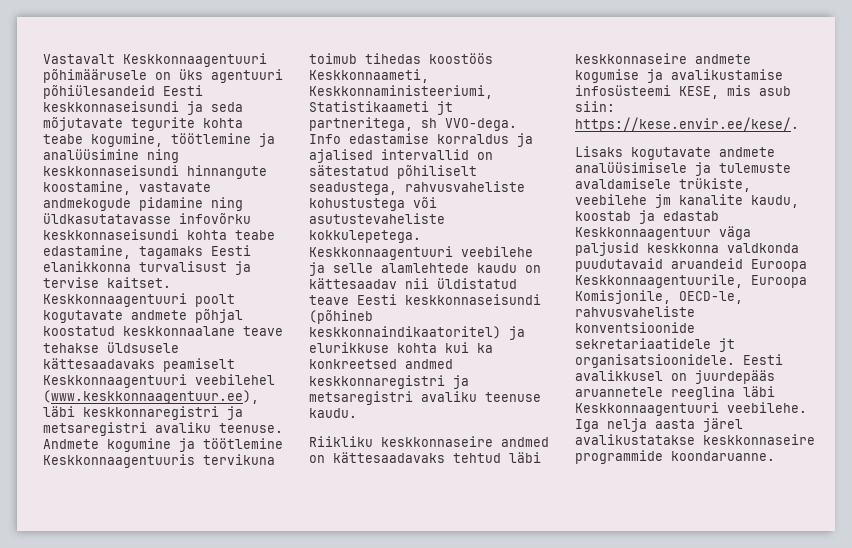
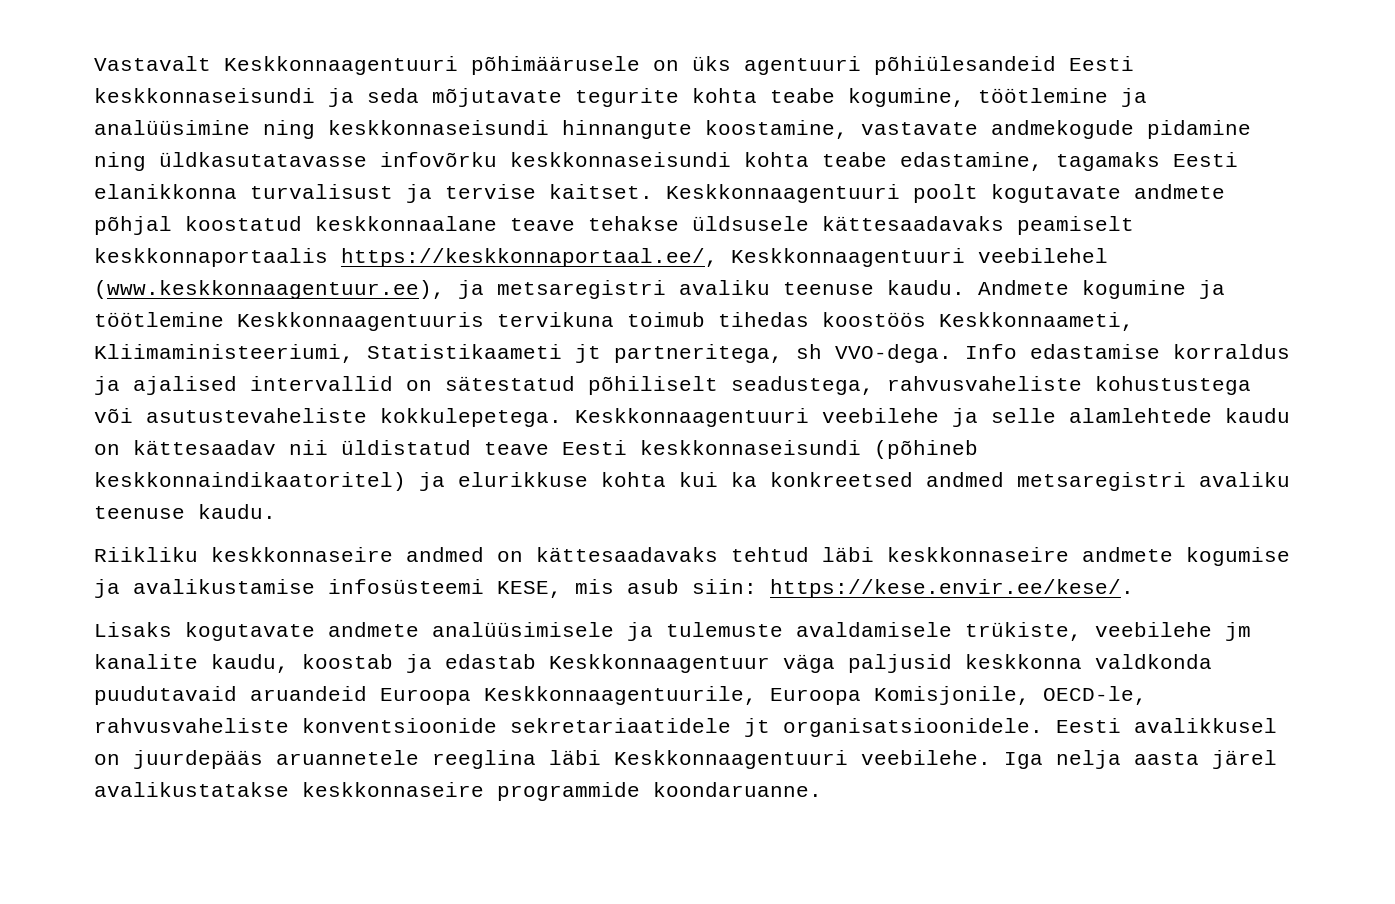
- Keskkonnaagentuuri poolt kogutavate andmete põhjal koostatud keskkonnaalane teave tehakse üldsusele kättesaadavaks peamiselt Keskkonnaagentuuri veebilehel (www.keskkonnaagentuur.ee), läbi keskkonnaregistri ja metsaregistri avaliku teenuse.
+ Keskkonnaagentuuri poolt kogutavate andmete põhjal koostatud keskkonnaalane teave tehakse üldsusele kättesaadavaks peamiselt keskkonnaportaalis https://keskkonnaportaal.ee/, Keskkonnaagentuuri veebilehel (www.keskkonnaagentuur.ee), ja metsaregistri avaliku teenuse kaudu.
- Andmete kogumine ja töötlemine Keskkonnaagentuuris tervikuna toimub tihedas koostöös Keskkonnaameti, Keskkonnaministeeriumi, Statistikaameti jt partneritega, sh VVO-dega.
+ Andmete kogumine ja töötlemine Keskkonnaagentuuris tervikuna toimub tihedas koostöös Keskkonnaameti, Kliimaministeeriumi, Statistikaameti jt partneritega, sh VVO-dega.
- Keskkonnaagentuuri veebilehe ja selle alamlehtede kaudu on kättesaadav nii üldistatud teave Eesti keskkonnaseisundi (põhineb keskkonnaindikaatoritel) ja elurikkuse kohta kui ka konkreetsed andmed keskkonnaregistri ja metsaregistri avaliku teenuse kaudu.
+ Keskkonnaagentuuri veebilehe ja selle alamlehtede kaudu on kättesaadav nii üldistatud teave Eesti keskkonnaseisundi (põhineb keskkonnaindikaatoritel) ja elurikkuse kohta kui ka konkreetsed andmed metsaregistri avaliku teenuse kaudu.

